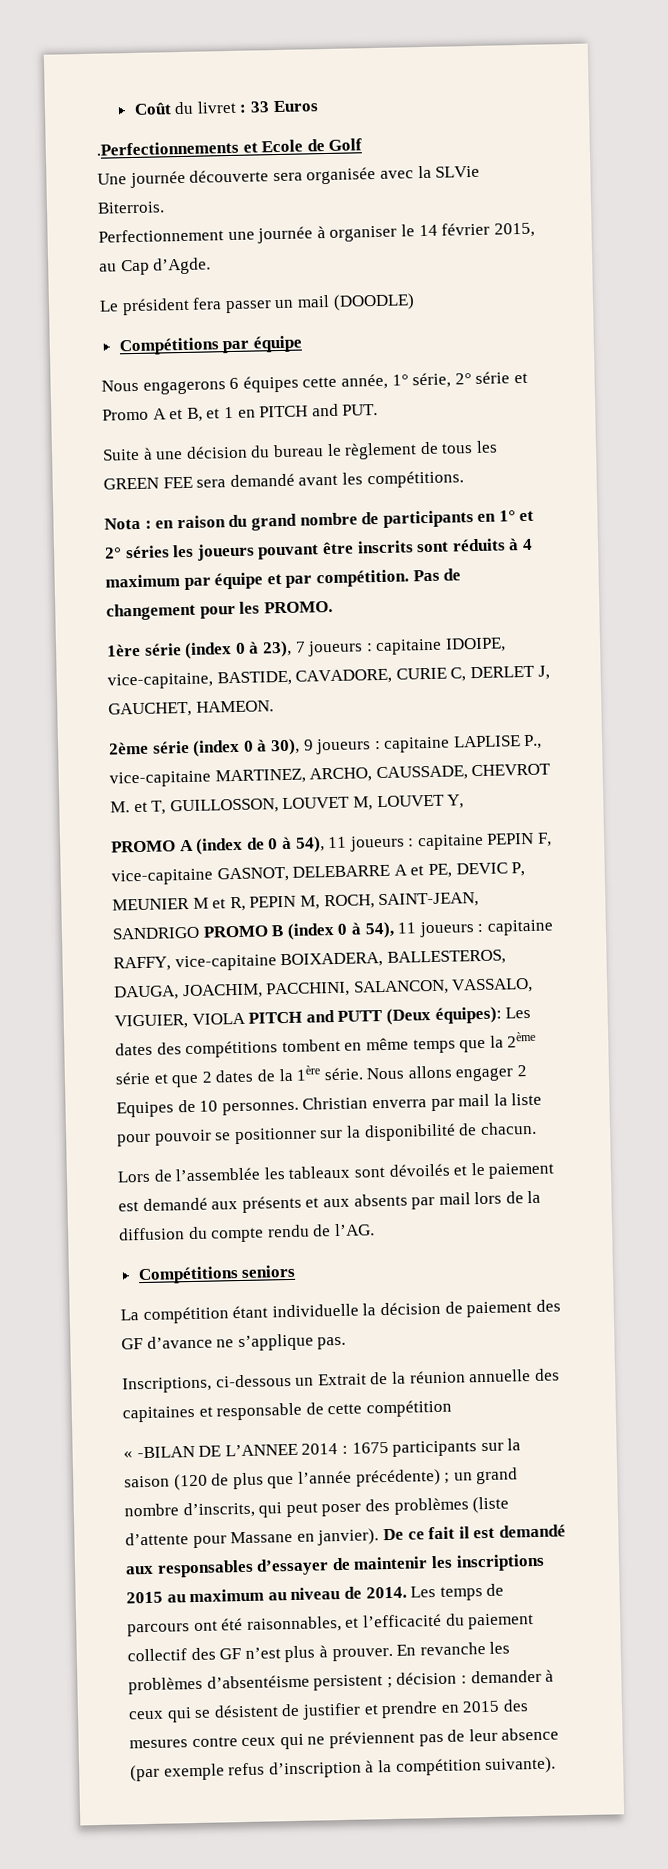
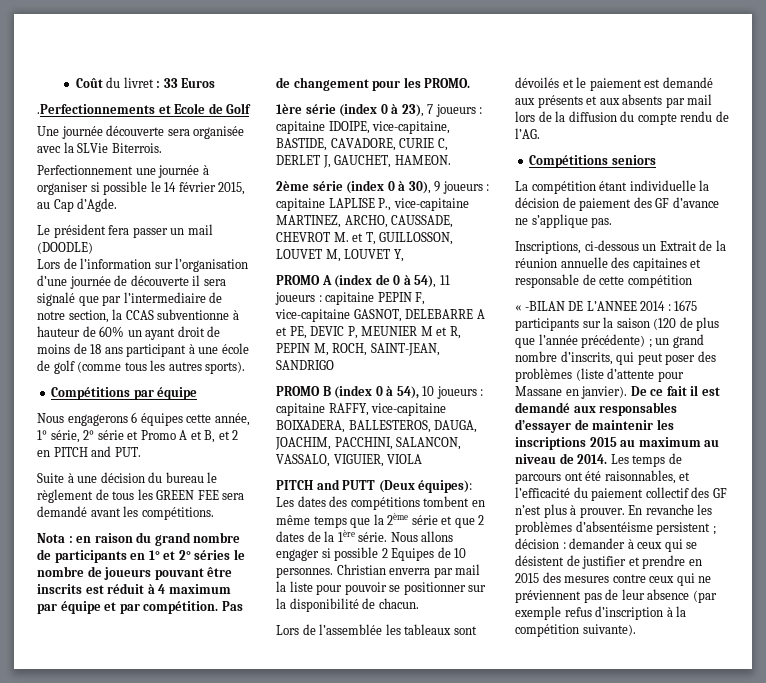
- Perfectionnement une journée à organiser le 14 février 2015, au Cap d’Agde.
+ Perfectionnement une journée à organiser si possible le 14 février 2015, au Cap d’Agde.
+ Lors de l’information sur l’organisation d’une journée de découverte il sera signalé que par l’intermediaire de notre section, la CCAS subventionne à hauteur de 60% un ayant droit de moins de 18 ans participant à une école de golf (comme tous les autres sports).
- Nous engagerons 6 équipes cette année, 1° série, 2° série et Promo A et B, et 1 en PITCH and PUT.
+ Nous engagerons 6 équipes cette année, 1° série, 2° série et Promo A et B, et 2 en PITCH and PUT.
- Nota : en raison du grand nombre de participants en 1° et 2° séries les joueurs pouvant être inscrits sont réduits à 4 maximum par équipe et par compétition.
+ Nota : en raison du grand nombre de participants en 1° et 2° séries le nombre de joueurs pouvant être inscrits est réduit à 4 maximum par équipe et par compétition.
- capitaine PEPIN F, vice-capitaine GASNOT, DELEBARRE A et PE, DEVIC P, MEUNIER M et R, PEPIN M, ROCH, SAINT-JEAN, SANDRIGO PROMO B (index 0 à 54), 11 joueurs :
+ capitaine PEPIN F, vice-capitaine GASNOT, DELEBARRE A et PE, DEVIC P, MEUNIER M et R, PEPIN M, ROCH, SAINT-JEAN, SANDRIGO
+ PROMO B (index 0 à 54), 10 joueurs :
- capitaine RAFFY, vice-capitaine BOIXADERA, BALLESTEROS, DAUGA, JOACHIM, PACCHINI, SALANCON, VASSALO, VIGUIER, VIOLA PITCH and PUTT (Deux équipes):
+ capitaine RAFFY, vice-capitaine BOIXADERA, BALLESTEROS, DAUGA, JOACHIM, PACCHINI, SALANCON, VASSALO, VIGUIER, VIOLA
+ PITCH and PUTT (Deux équipes):
- Nous allons engager 2 Equipes de 10 personnes.
+ Nous allons engager si possible 2 Equipes de 10 personnes.

